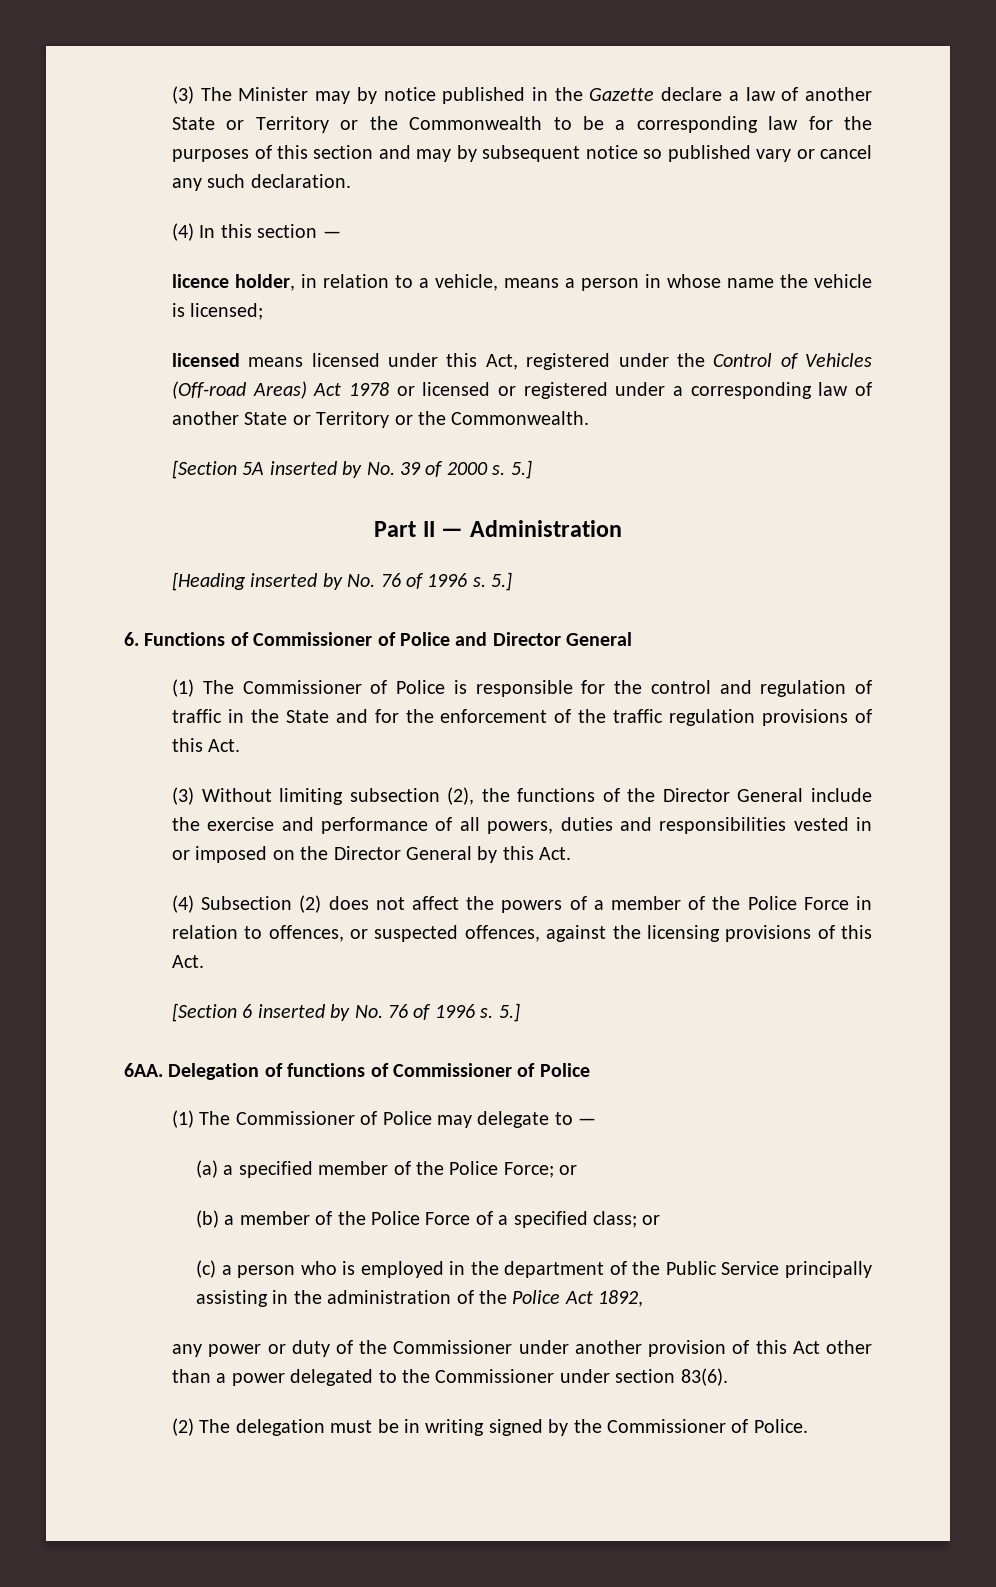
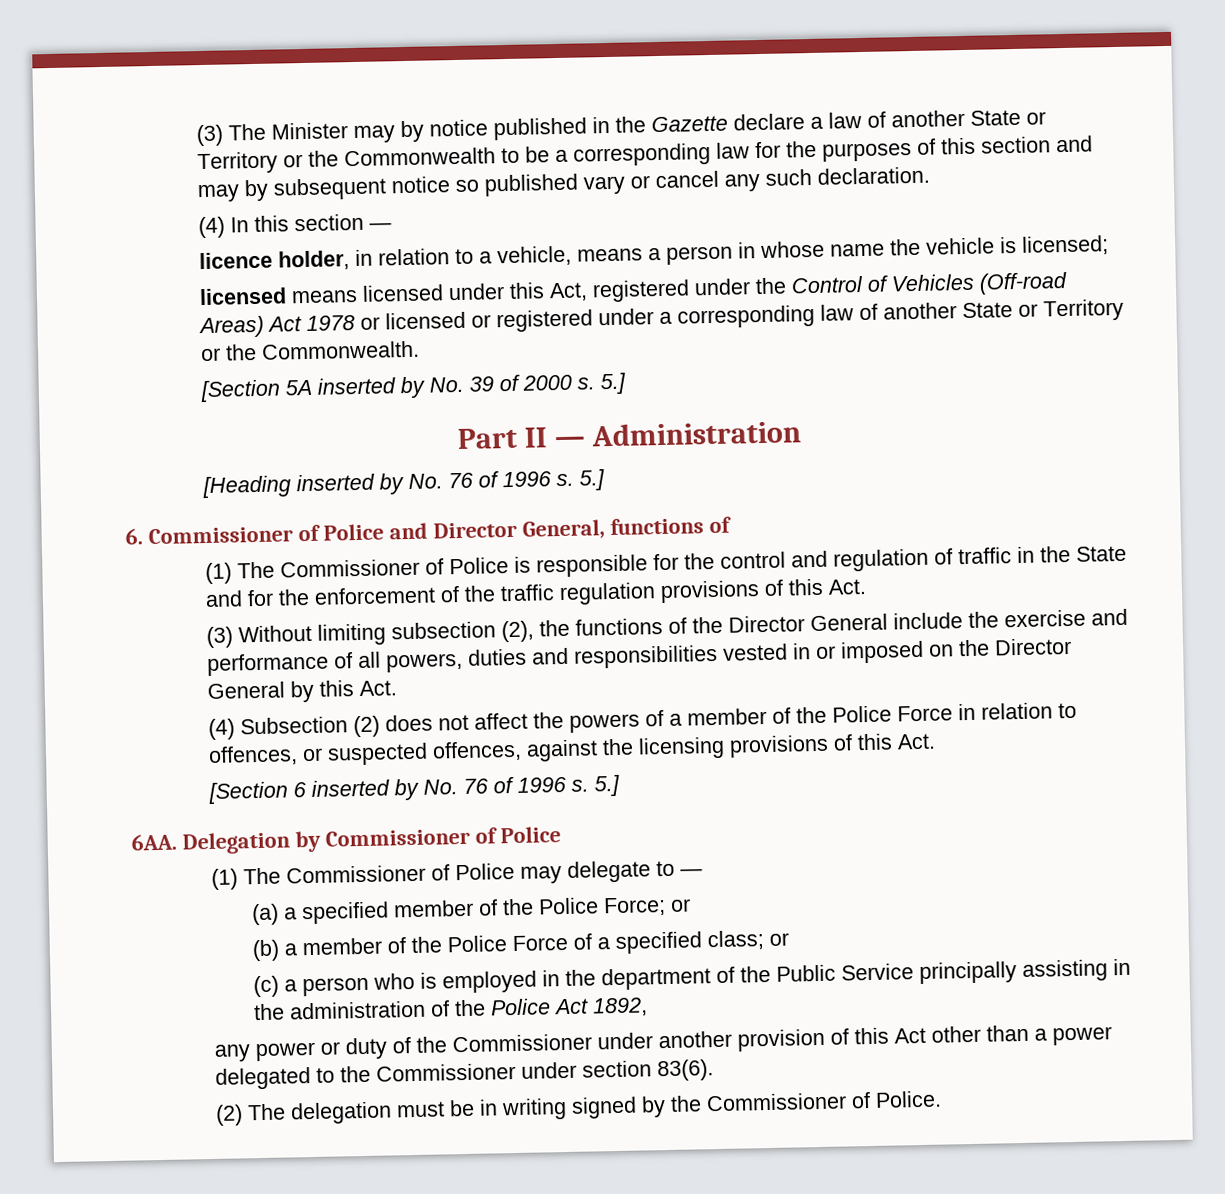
- 6. Functions of Commissioner of Police and Director General
+ 6. Commissioner of Police and Director General, functions of
- Delegation of functions of Commissioner of Police
+ Delegation by Commissioner of Police

